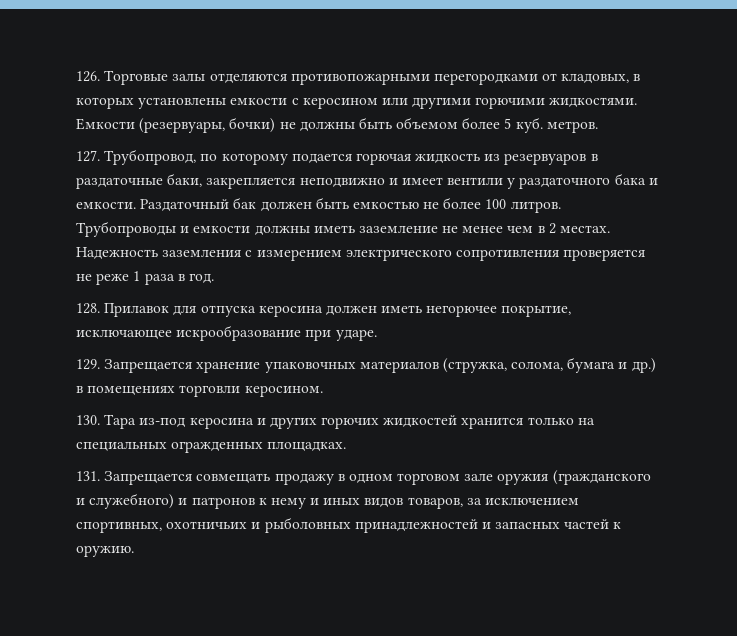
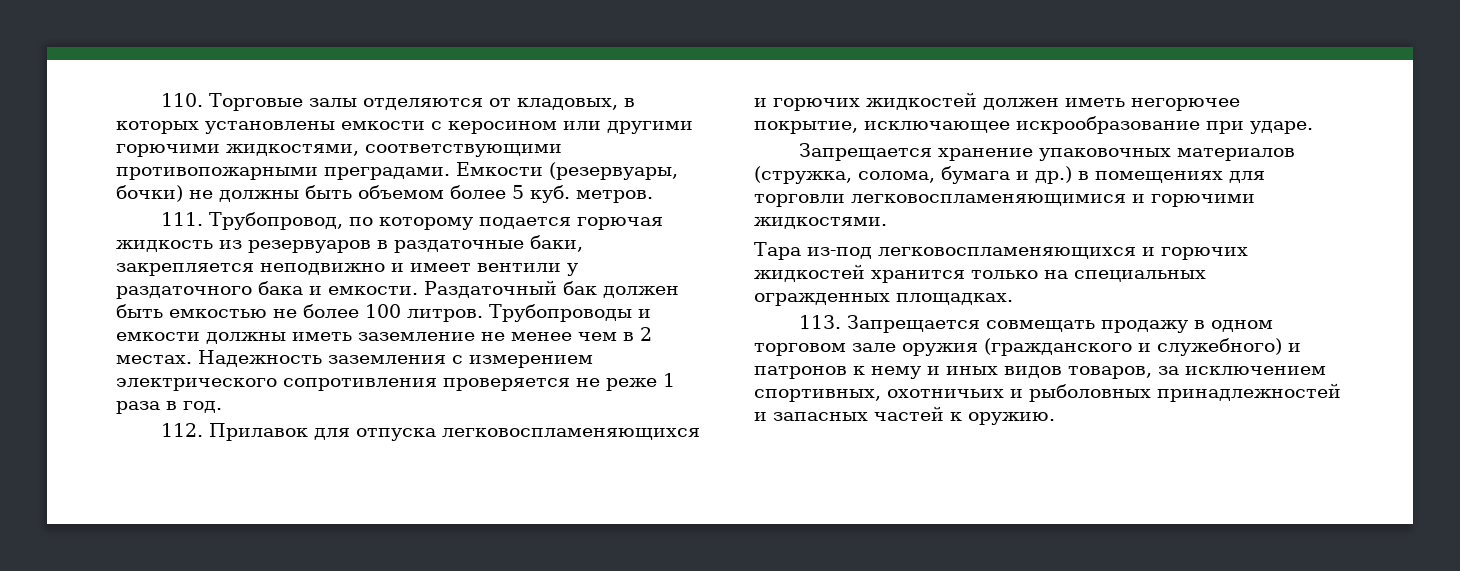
- 126. Торговые залы отделяются противопожарными перегородками от кладовых, в которых установлены емкости с керосином или другими горючими жидкостями.
+ 110. Торговые залы отделяются от кладовых, в которых установлены емкости с керосином или другими горючими жидкостями, соответствующими противопожарными преградами.
- 127. Трубопровод, по которому подается горючая жидкость из резервуаров в раздаточные баки, закрепляется неподвижно и имеет вентили у раздаточного бака и емкости.
+ 111. Трубопровод, по которому подается горючая жидкость из резервуаров в раздаточные баки, закрепляется неподвижно и имеет вентили у раздаточного бака и емкости.
- 128. Прилавок для отпуска керосина должен иметь негорючее покрытие, исключающее искрообразование при ударе.
+ 112. Прилавок для отпуска легковоспламеняющихся и горючих жидкостей должен иметь негорючее покрытие, исключающее искрообразование при ударе.
- 129. Запрещается хранение упаковочных материалов (стружка, солома, бумага и др.) в помещениях торговли керосином.
- 130. Тара из-под керосина и других горючих жидкостей хранится только на специальных огражденных площадках.
+ Запрещается хранение упаковочных материалов (стружка, солома, бумага и др.) в помещениях для торговли легковоспламеняющимися и горючими жидкостями.
+ Тара из-под легковоспламеняющихся и горючих жидкостей хранится только на специальных огражденных площадках.
- 131. Запрещается совмещать продажу в одном торговом зале оружия (гражданского и служебного) и патронов к нему и иных видов товаров, за исключением спортивных, охотничьих и рыболовных принадлежностей и запасных частей к оружию.
+ 113. Запрещается совмещать продажу в одном торговом зале оружия (гражданского и служебного) и патронов к нему и иных видов товаров, за исключением спортивных, охотничьих и рыболовных принадлежностей и запасных частей к оружию.

